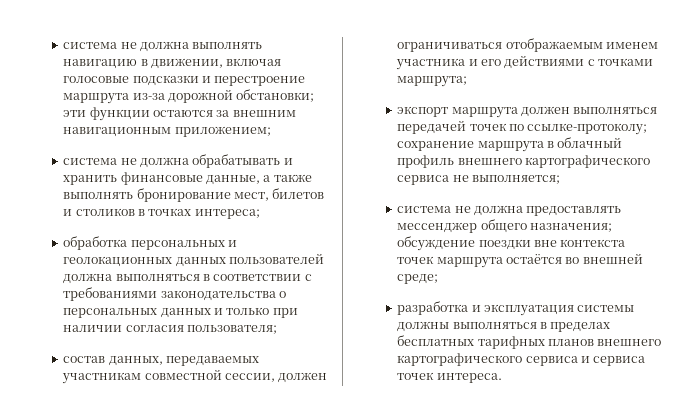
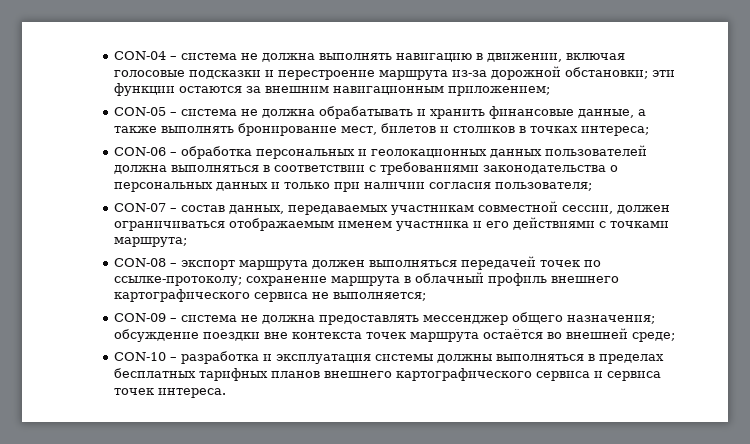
- система не должна выполнять навигацию в движении, включая голосовые подсказки и перестроение маршрута из-за дорожной обстановки; эти функции остаются за внешним навигационным приложением;
+ CON-04 – система не должна выполнять навигацию в движении, включая голосовые подсказки и перестроение маршрута из-за дорожной обстановки; эти функции остаются за внешним навигационным приложением;
- система не должна обрабатывать и хранить финансовые данные, а также выполнять бронирование мест, билетов и столиков в точках интереса;
+ CON-05 – система не должна обрабатывать и хранить финансовые данные, а также выполнять бронирование мест, билетов и столиков в точках интереса;
- обработка персональных и геолокационных данных пользователей должна выполняться в соответствии с требованиями законодательства о персональных данных и только при наличии согласия пользователя;
+ CON-06 – обработка персональных и геолокационных данных пользователей должна выполняться в соответствии с требованиями законодательства о персональных данных и только при наличии согласия пользователя;
- состав данных, передаваемых участникам совместной сессии, должен ограничиваться отображаемым именем участника и его действиями с точками маршрута;
+ CON-07 – состав данных, передаваемых участникам совместной сессии, должен ограничиваться отображаемым именем участника и его действиями с точками маршрута;
- экспорт маршрута должен выполняться передачей точек по ссылке-протоколу; сохранение маршрута в облачный профиль внешнего картографического сервиса не выполняется;
+ CON-08 – экспорт маршрута должен выполняться передачей точек по ссылке-протоколу; сохранение маршрута в облачный профиль внешнего картографического сервиса не выполняется;
- система не должна предоставлять мессенджер общего назначения; обсуждение поездки вне контекста точек маршрута остаётся во внешней среде;
+ CON-09 – система не должна предоставлять мессенджер общего назначения; обсуждение поездки вне контекста точек маршрута остаётся во внешней среде;
- разработка и эксплуатация системы должны выполняться в пределах бесплатных тарифных планов внешнего картографического сервиса и сервиса точек интереса.
+ CON-10 – разработка и эксплуатация системы должны выполняться в пределах бесплатных тарифных планов внешнего картографического сервиса и сервиса точек интереса.

